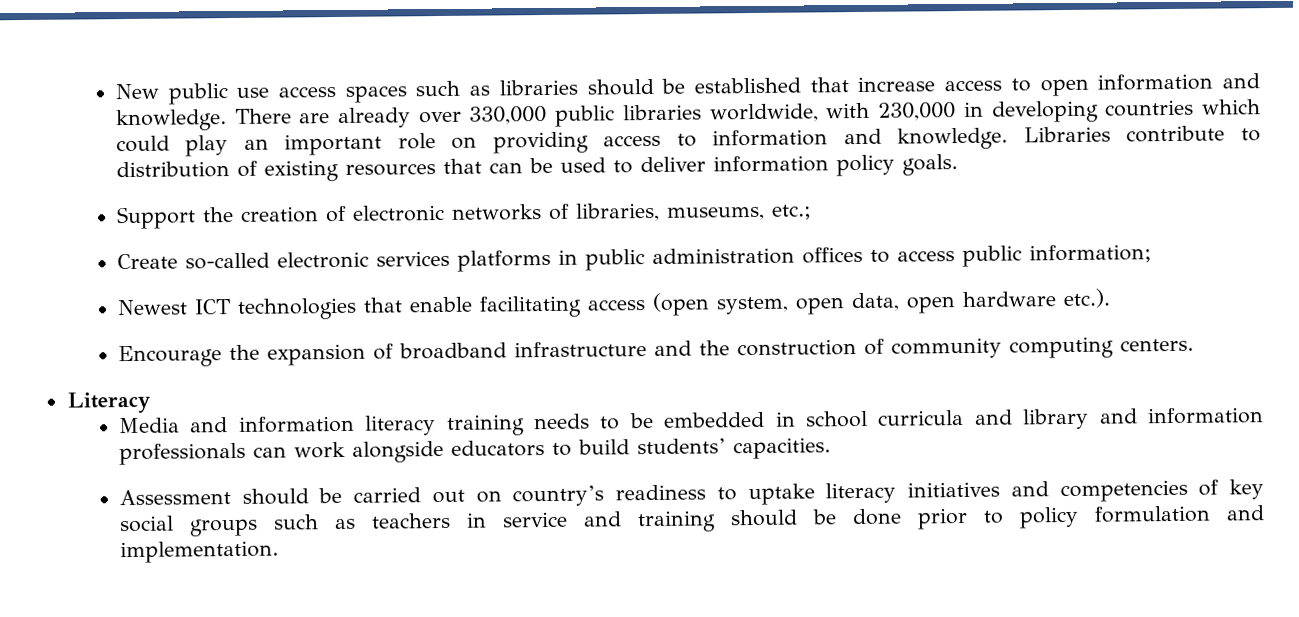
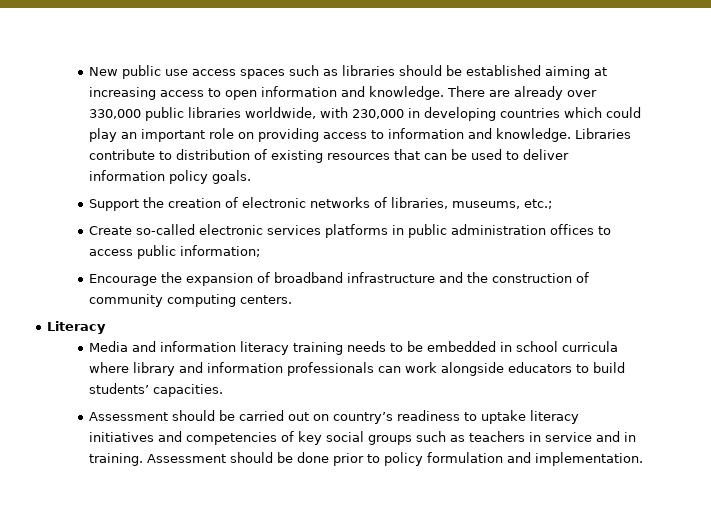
- New public use access spaces such as libraries should be established that increase access to open information and knowledge.
+ New public use access spaces such as libraries should be established aiming at increasing access to open information and knowledge.
- Newest ICT technologies that enable facilitating access (open system, open data, open hardware etc.).
- Media and information literacy training needs to be embedded in school curricula and library and information professionals can work alongside educators to build students’ capacities.
+ Media and information literacy training needs to be embedded in school curricula where library and information professionals can work alongside educators to build students’ capacities.
- Assessment should be carried out on country’s readiness to uptake literacy initiatives and competencies of key social groups such as teachers in service and training should be done prior to policy formulation and implementation.
+ Assessment should be carried out on country’s readiness to uptake literacy initiatives and competencies of key social groups such as teachers in service and in training. Assessment should be done prior to policy formulation and implementation.

